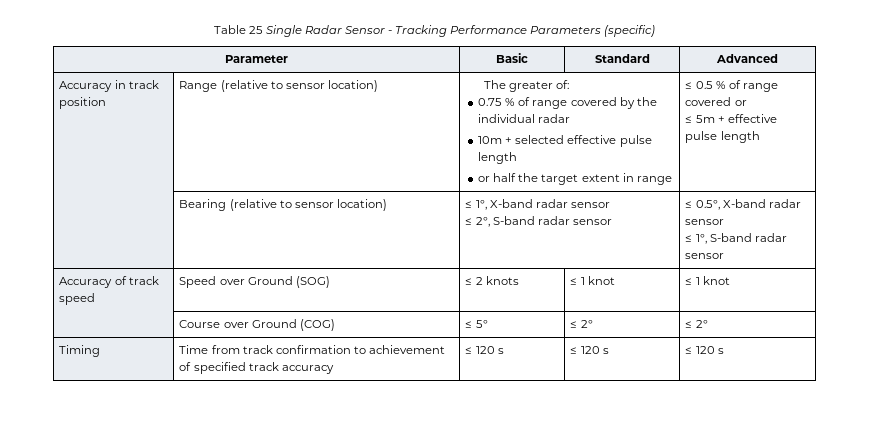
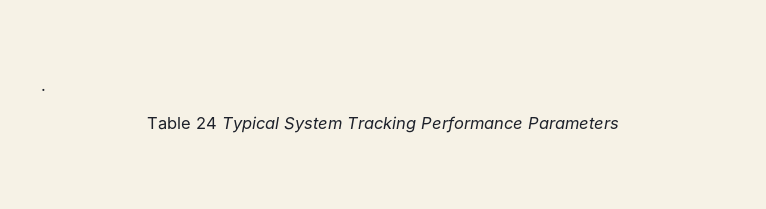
- Table 25 Single Radar Sensor - Tracking Performance Parameters (specific)
- Parameter | Basic | Standard | Advanced
- Accuracy in track position | Range (relative to sensor location) | The greater of:
- 0.75 % of range covered by the individual radar
- 10m + selected effective pulse length
- or half the target extent in range | ≤ 0.5 % of range covered or
- ≤ 5m + effective pulse length
- | Bearing (relative to sensor location) | ≤ 1°, X-band radar sensor
- ≤ 2°, S-band radar sensor | ≤ 0.5°, X-band radar sensor
- ≤ 1°, S-band radar sensor
- Accuracy of track speed | Speed over Ground (SOG) | ≤ 2 knots | ≤ 1 knot | ≤ 1 knot
- | Course over Ground (COG) | ≤ 5° | ≤ 2° | ≤ 2°
- Timing | Time from track confirmation to achievement of specified track accuracy | ≤ 120 s | ≤ 120 s | ≤ 120 s
+ .
+ Table 24 Typical System Tracking Performance Parameters

